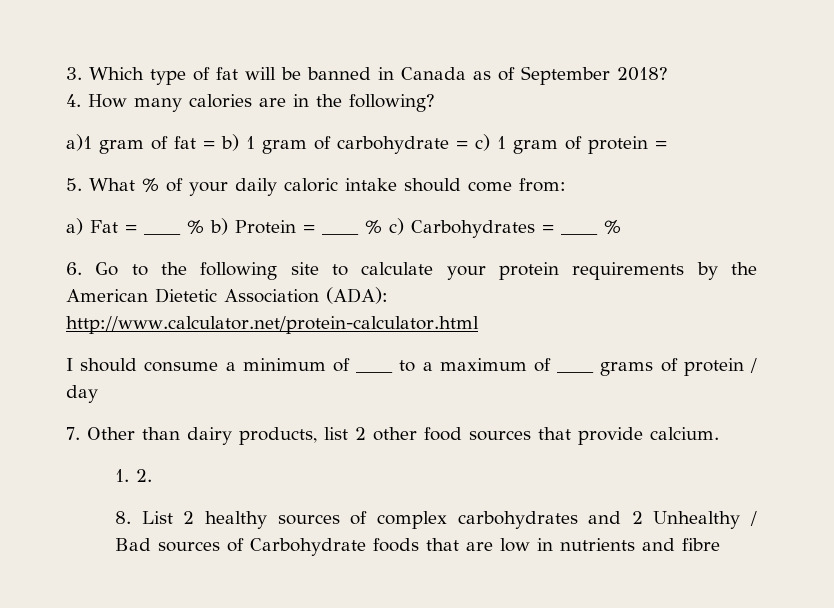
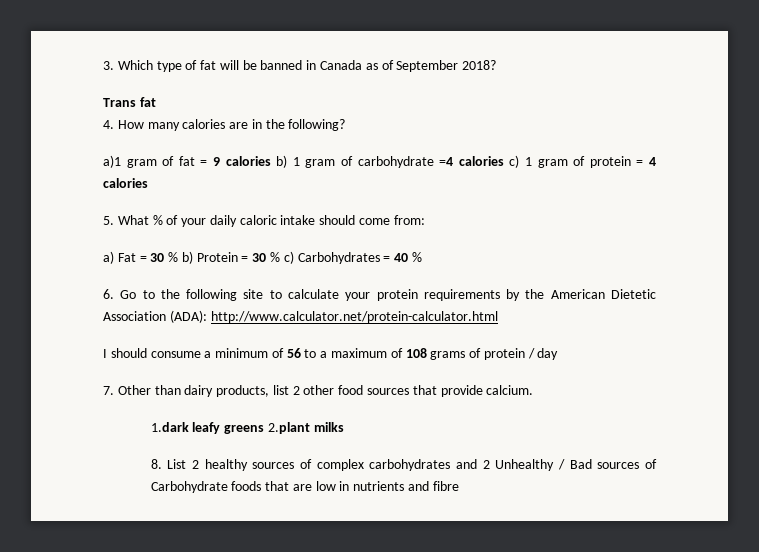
+ Trans fat
- a)1 gram of fat = b) 1 gram of carbohydrate = c) 1 gram of protein =
+ a)1 gram of fat = 9 calories b) 1 gram of carbohydrate =4 calories c) 1 gram of protein = 4 calories
- a) Fat = ____ % b) Protein = ____ % c) Carbohydrates = ____ %
+ a) Fat = 30 % b) Protein = 30 % c) Carbohydrates = 40 %
- I should consume a minimum of ____ to a maximum of ____ grams of protein / day
+ I should consume a minimum of 56 to a maximum of 108 grams of protein / day
- 1. 2.
+ 1.dark leafy greens 2.plant milks

